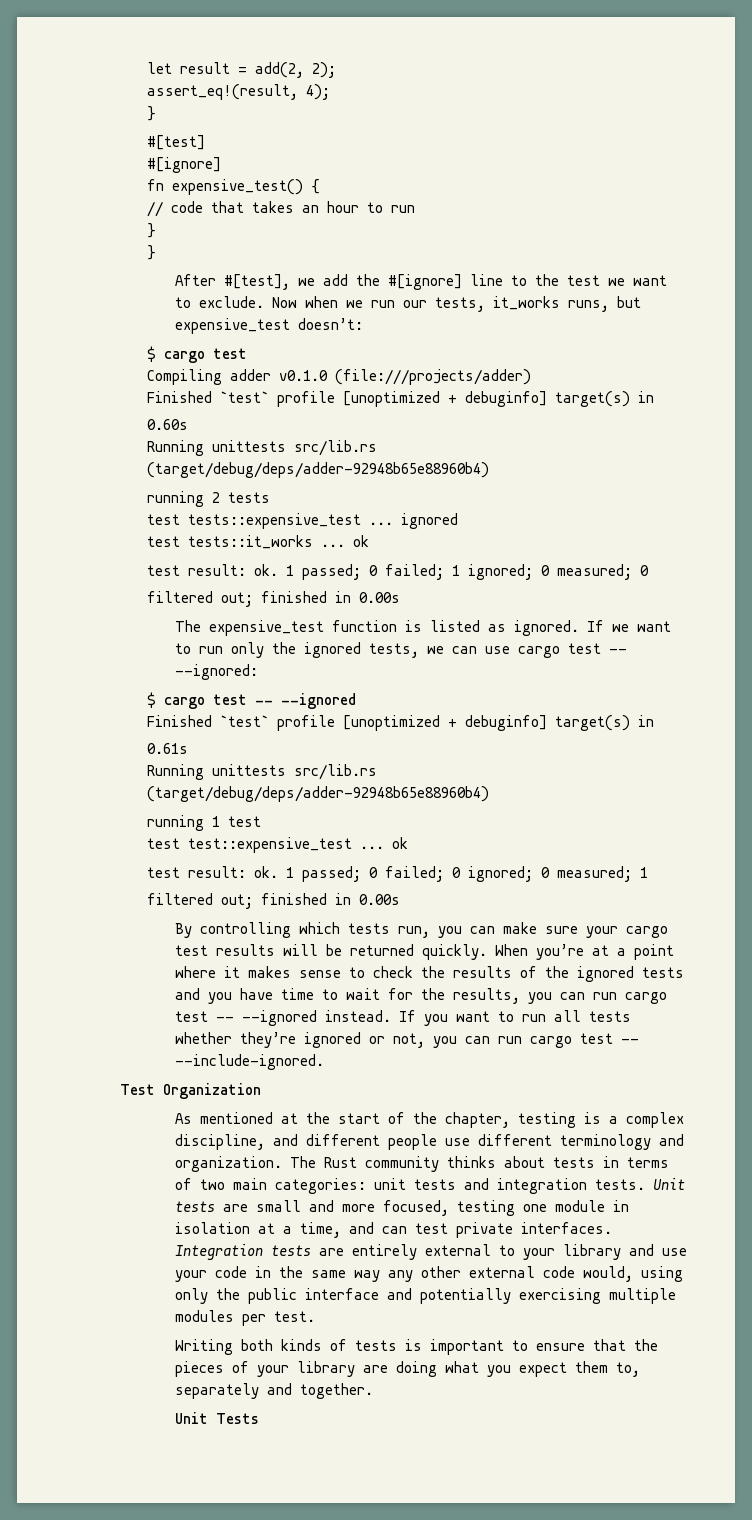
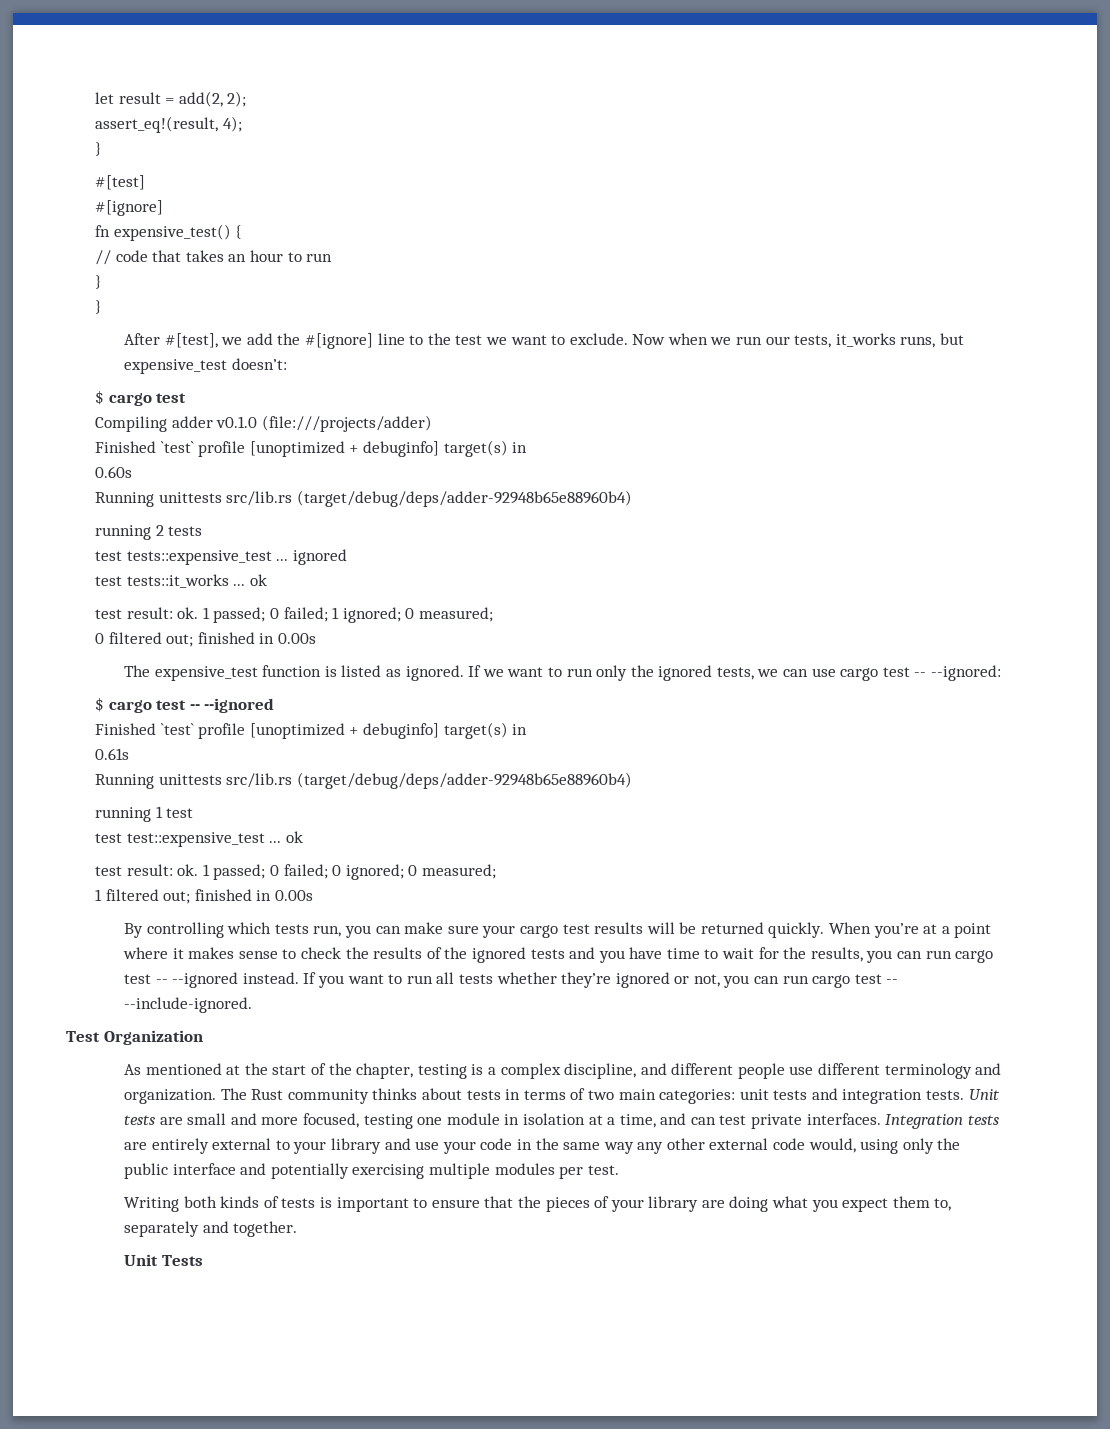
- 1 passed; 0 failed; 1 ignored; 0 measured; 0
- filtered out; finished in 0.00s
+ 1 passed; 0 failed; 1 ignored; 0 measured;
+ 0 filtered out; finished in 0.00s
- 1 passed; 0 failed; 0 ignored; 0 measured; 1
- filtered out; finished in 0.00s
+ 1 passed; 0 failed; 0 ignored; 0 measured;
+ 1 filtered out; finished in 0.00s

